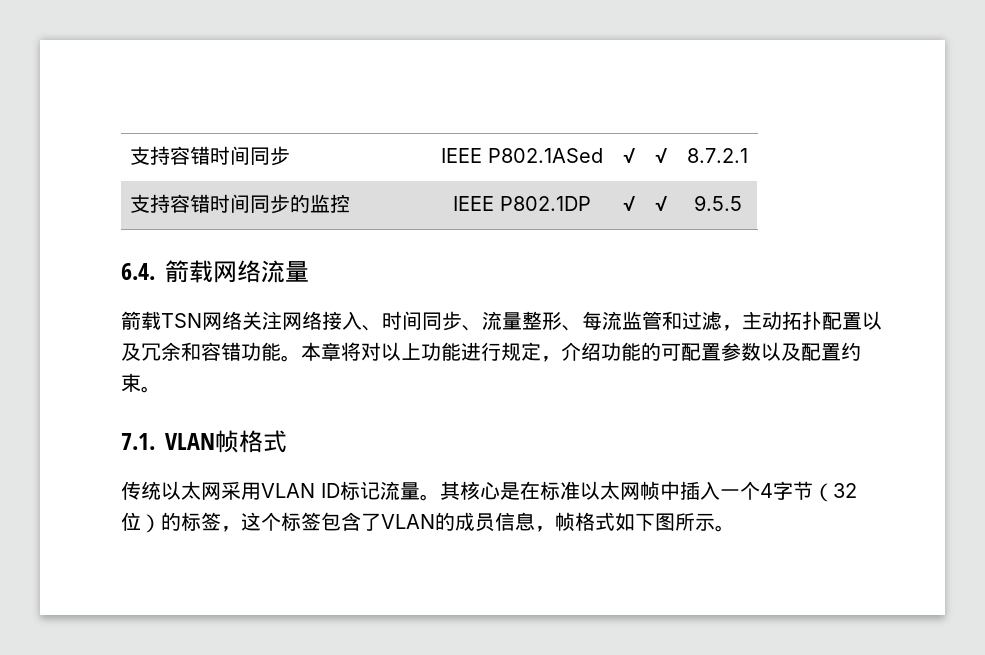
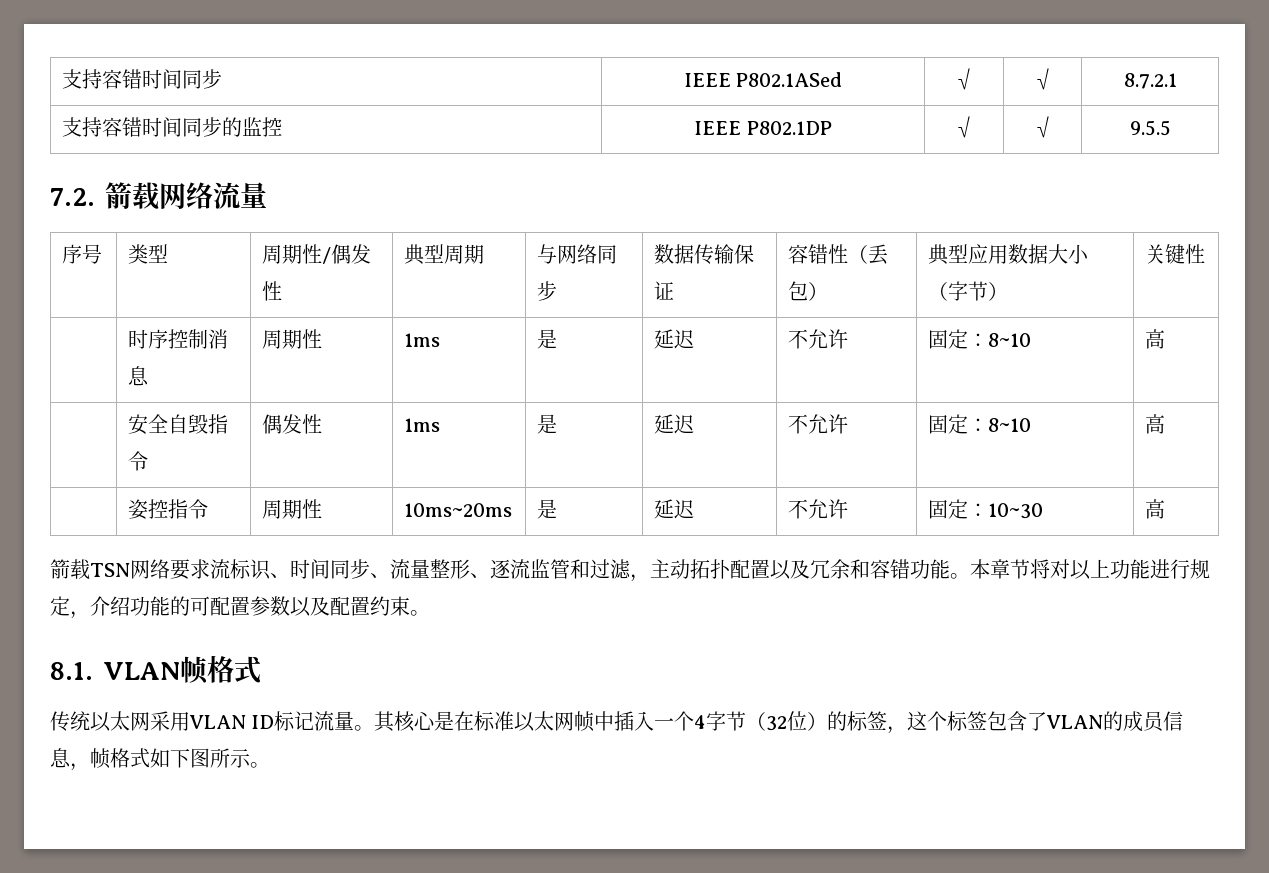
- 6.4.箭载网络流量
+ 7.2.箭载网络流量
+ 序号 | 类型 | 周期性/偶发性 | 典型周期 | 与网络同步 | 数据传输保证 | 容错性（丢包） | 典型应用数据大小（字节） | 关键性
+ | 时序控制消息 | 周期性 | 1ms | 是 | 延迟 | 不允许 | 固定：8~10 | 高
+ | 安全自毁指令 | 偶发性 | 1ms | 是 | 延迟 | 不允许 | 固定：8~10 | 高
+ | 姿控指令 | 周期性 | 10ms~20ms | 是 | 延迟 | 不允许 | 固定：10~30 | 高
- 箭载TSN网络关注网络接入、时间同步、流量整形、每流监管和过滤，主动拓扑配置以及冗余和容错功能。
+ 箭载TSN网络要求流标识、时间同步、流量整形、逐流监管和过滤，主动拓扑配置以及冗余和容错功能。
- 本章将对以上功能进行规定，介绍功能的可配置参数以及配置约束。
+ 本章节将对以上功能进行规定，介绍功能的可配置参数以及配置约束。
- 7.1. VLAN帧格式
+ 8.1. VLAN帧格式

